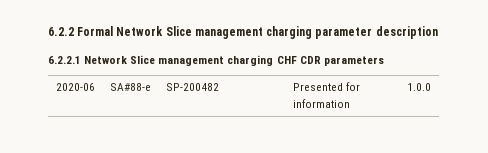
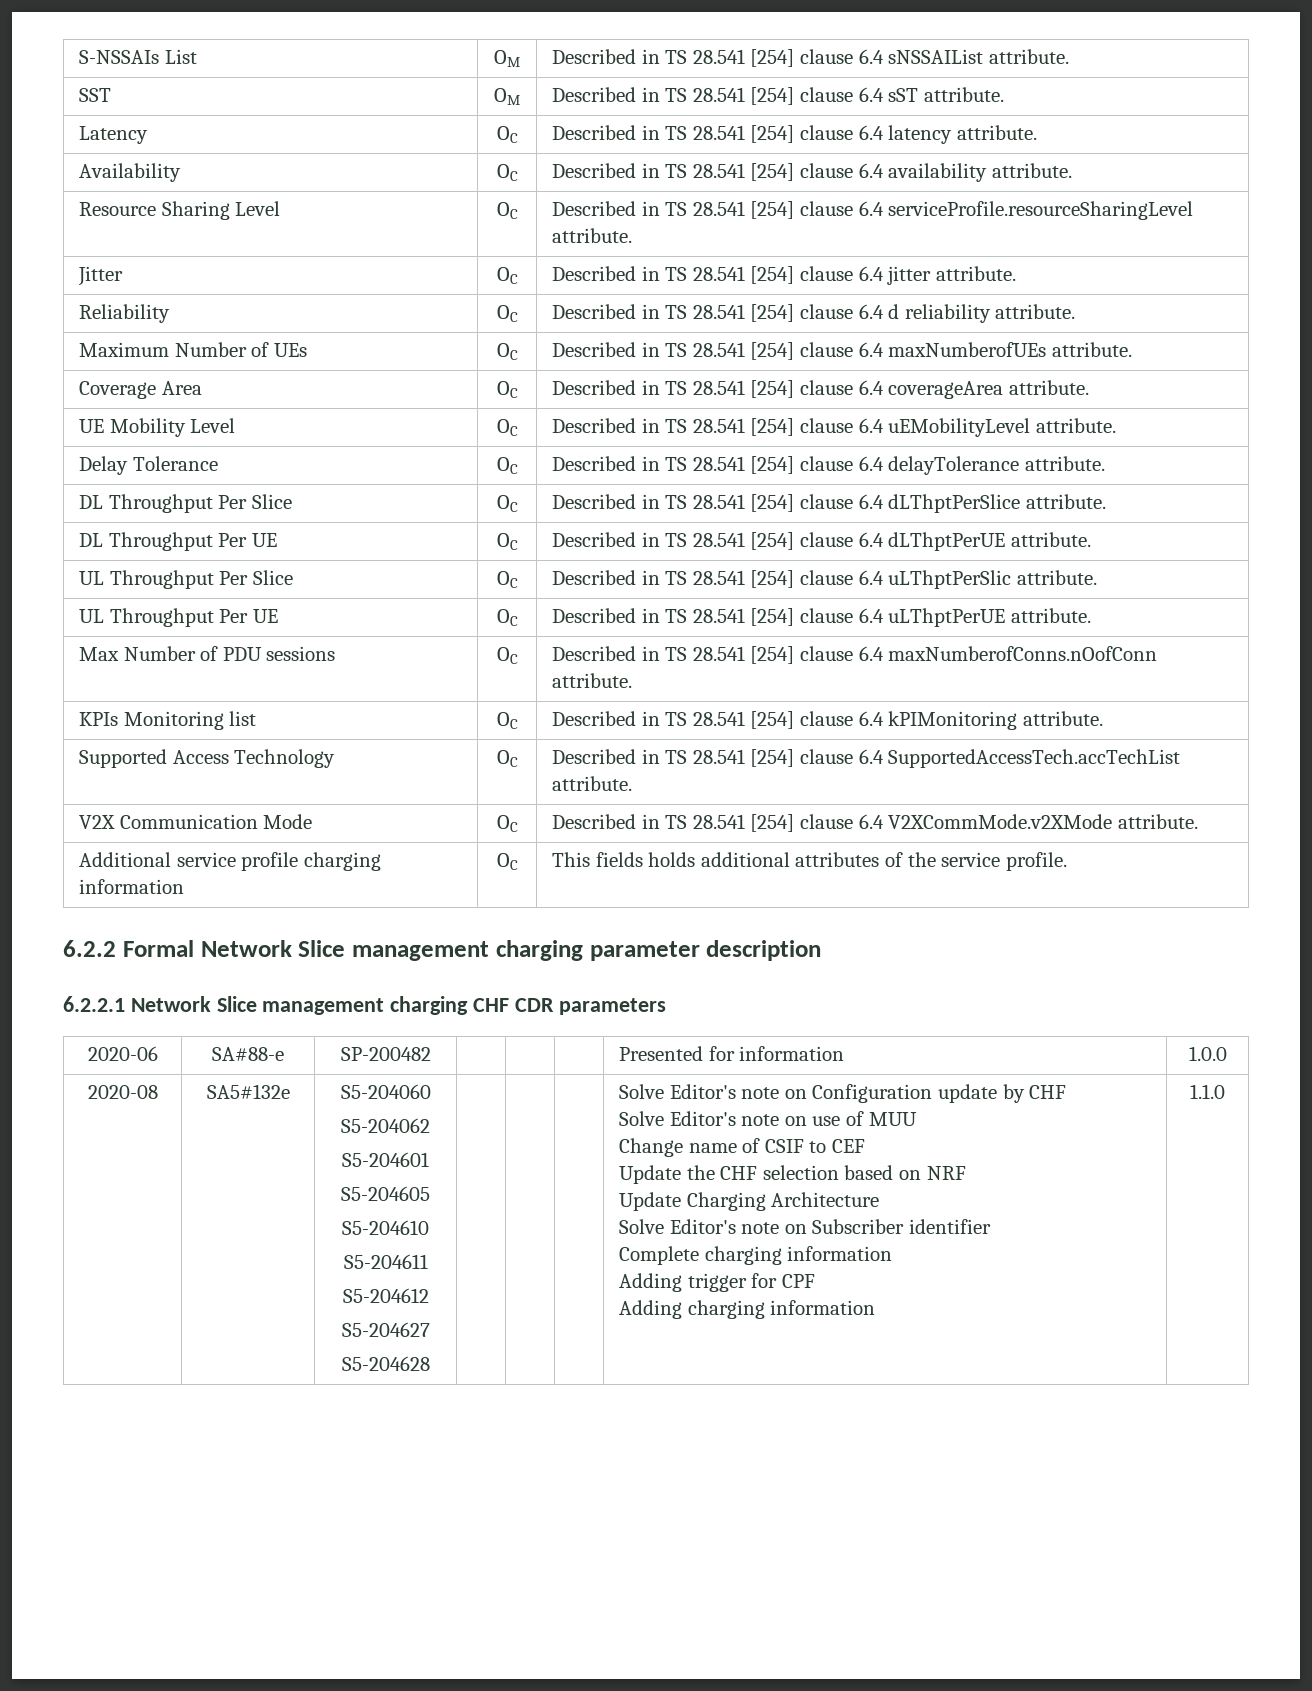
+ S-NSSAIs List | OM | Described in TS 28.541 [254] clause 6.4 sNSSAIList attribute.
+ SST | OM | Described in TS 28.541 [254] clause 6.4 sST attribute.
+ Latency | OC | Described in TS 28.541 [254] clause 6.4 latency attribute.
+ Availability | OC | Described in TS 28.541 [254] clause 6.4 availability attribute.
+ Resource Sharing Level | OC | Described in TS 28.541 [254] clause 6.4 serviceProfile.resourceSharingLevel attribute.
+ Jitter | OC | Described in TS 28.541 [254] clause 6.4 jitter attribute.
+ Reliability | OC | Described in TS 28.541 [254] clause 6.4 d reliability attribute.
+ Maximum Number of UEs | OC | Described in TS 28.541 [254] clause 6.4 maxNumberofUEs attribute.
+ Coverage Area | OC | Described in TS 28.541 [254] clause 6.4 coverageArea attribute.
+ UE Mobility Level | OC | Described in TS 28.541 [254] clause 6.4 uEMobilityLevel attribute.
+ Delay Tolerance | OC | Described in TS 28.541 [254] clause 6.4 delayTolerance attribute.
+ DL Throughput Per Slice | OC | Described in TS 28.541 [254] clause 6.4 dLThptPerSlice attribute.
+ DL Throughput Per UE | OC | Described in TS 28.541 [254] clause 6.4 dLThptPerUE attribute.
+ UL Throughput Per Slice | OC | Described in TS 28.541 [254] clause 6.4 uLThptPerSlic attribute.
+ UL Throughput Per UE | OC | Described in TS 28.541 [254] clause 6.4 uLThptPerUE attribute.
+ Max Number of PDU sessions | OC | Described in TS 28.541 [254] clause 6.4 maxNumberofConns.nOofConn attribute.
+ KPIs Monitoring list | OC | Described in TS 28.541 [254] clause 6.4 kPIMonitoring attribute.
+ Supported Access Technology | OC | Described in TS 28.541 [254] clause 6.4 SupportedAccessTech.accTechList attribute.
+ V2X Communication Mode | OC | Described in TS 28.541 [254] clause 6.4 V2XCommMode.v2XMode attribute.
+ Additional service profile charging information | OC | This fields holds additional attributes of the service profile.
+ 2020-08 | SA5#132e | S5-204060
+ S5-204062
+ S5-204601
+ S5-204605
+ S5-204610
+ S5-204611
+ S5-204612
+ S5-204627
+ S5-204628 | | | | Solve Editor's note on Configuration update by CHF
+ Solve Editor's note on use of MUU
+ Change name of CSIF to CEF
+ Update the CHF selection based on NRF
+ Update Charging Architecture
+ Solve Editor's note on Subscriber identifier
+ Complete charging information
+ Adding trigger for CPF
+ Adding charging information | 1.1.0

